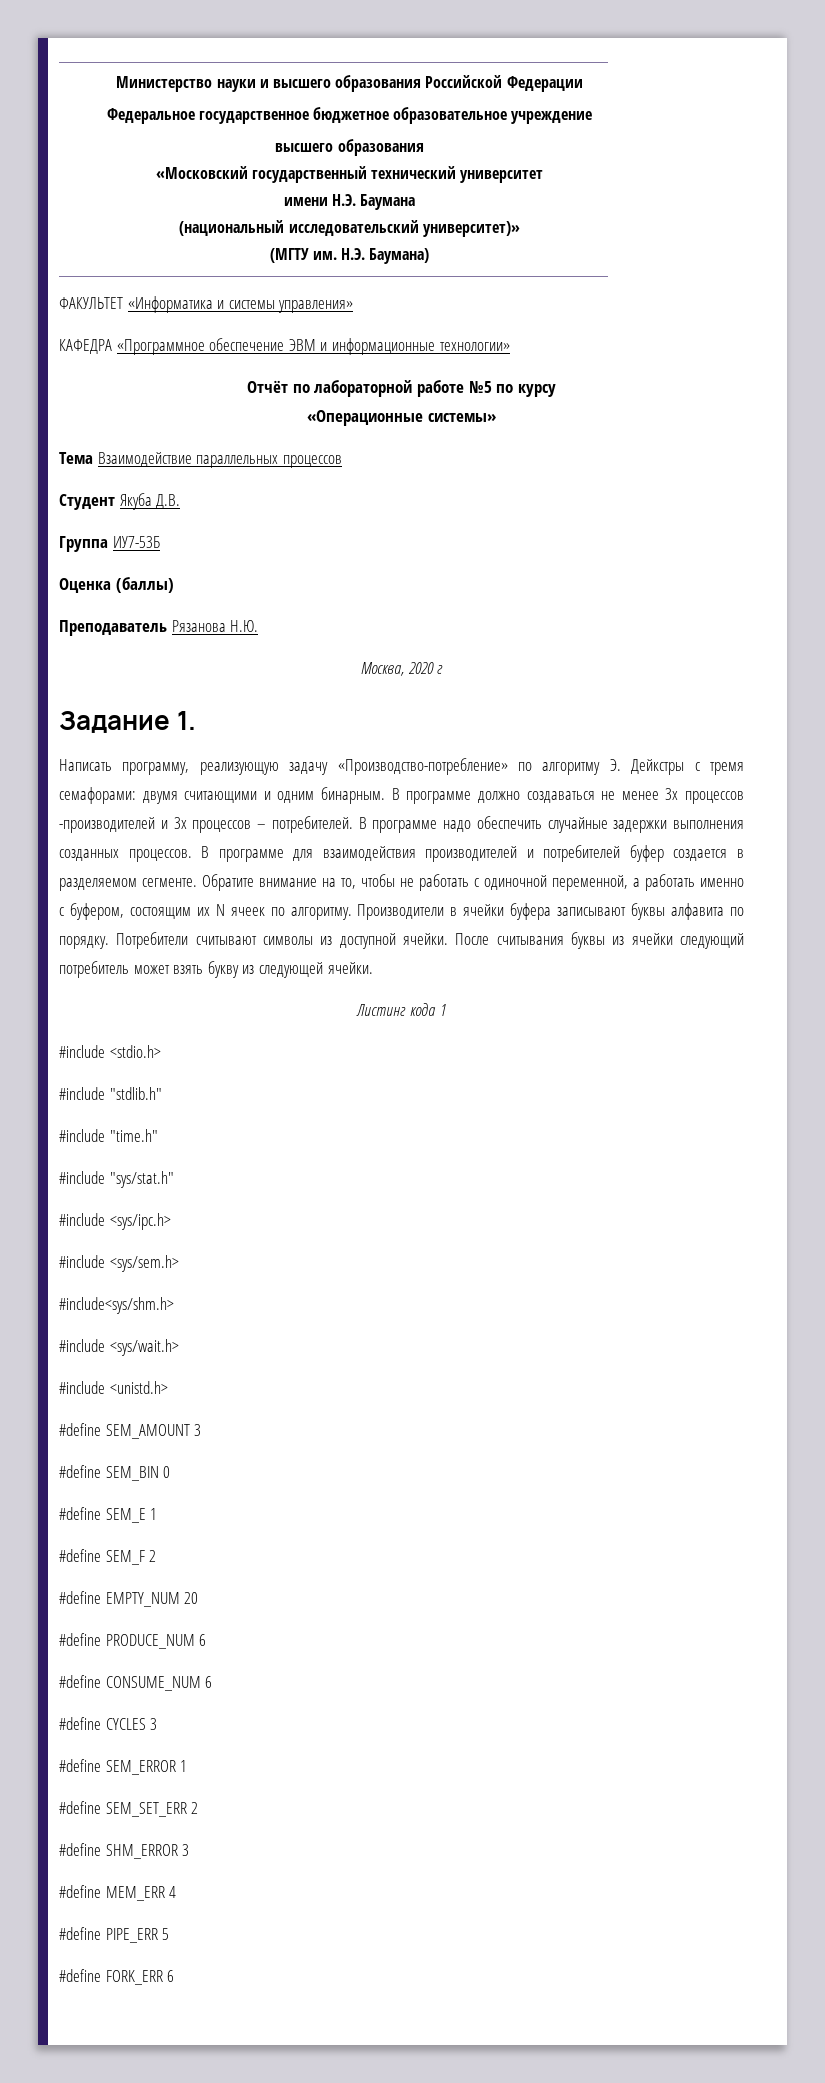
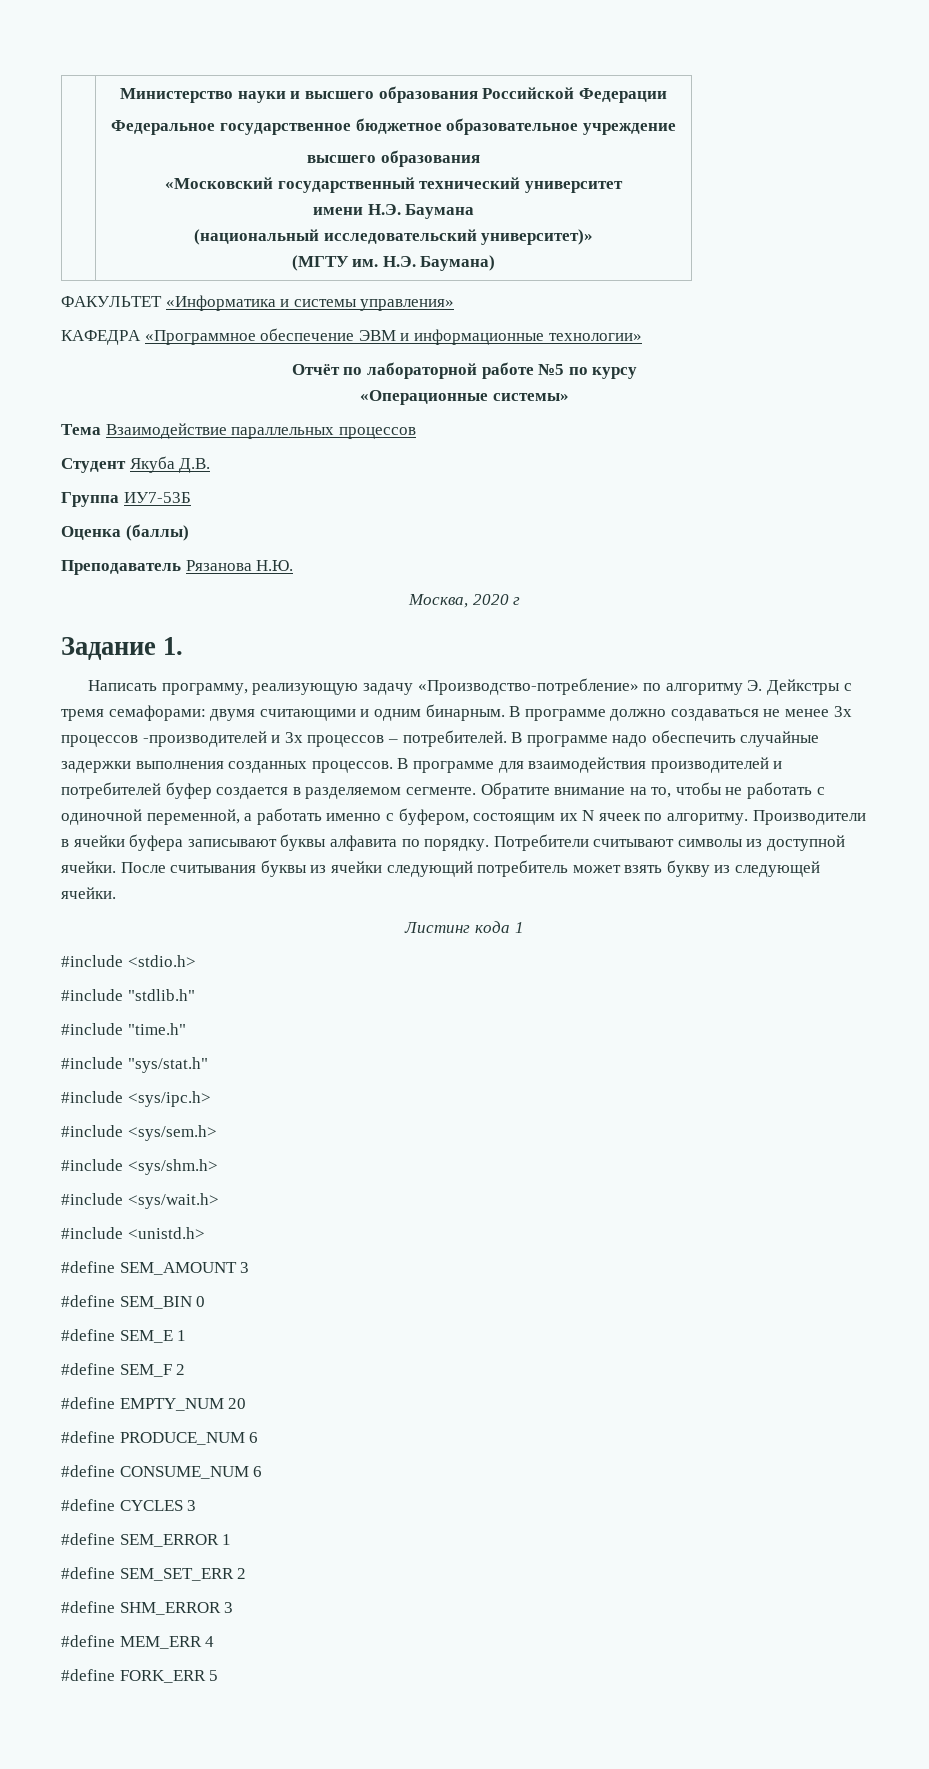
- #include<sys/shm.h>
+ #include <sys/shm.h>
- #define PIPE_ERR 5
+ #define FORK_ERR 5
- #define FORK_ERR 6

